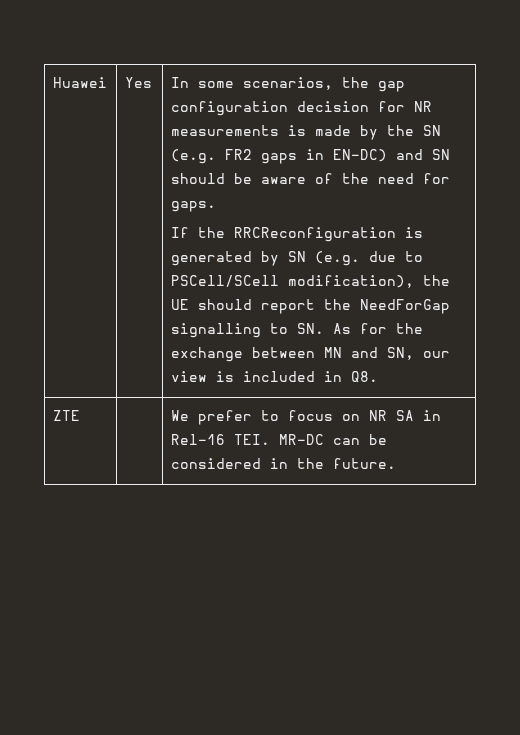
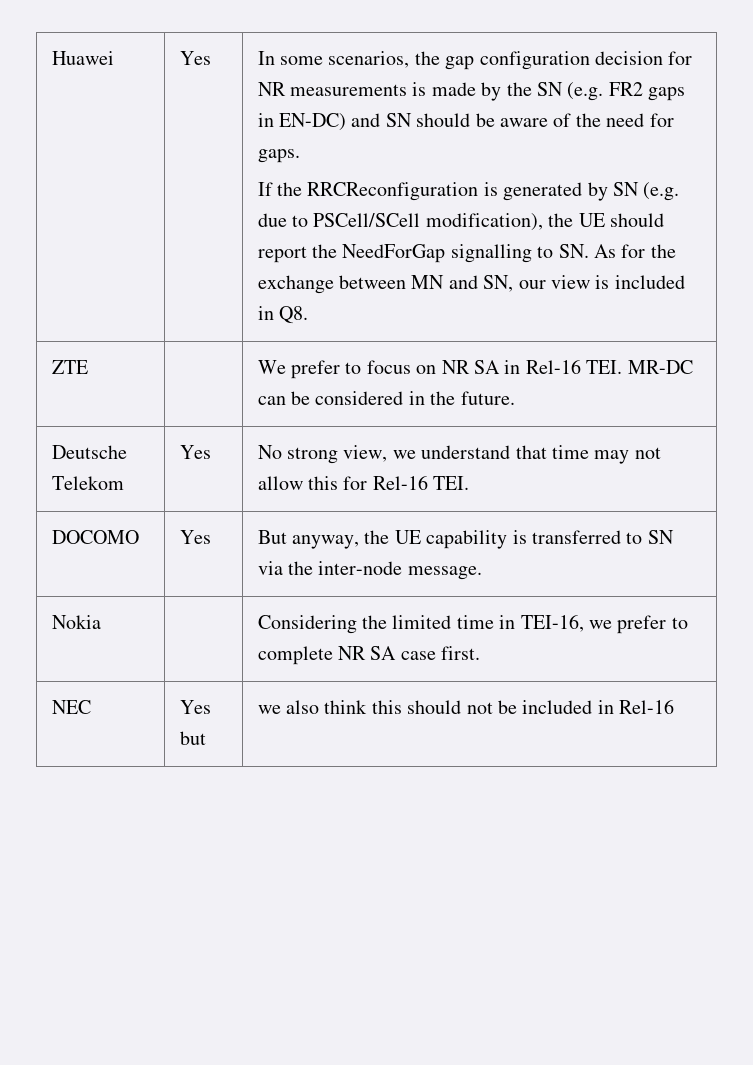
+ Deutsche Telekom | Yes | No strong view, we understand that time may not allow this for Rel-16 TEI.
+ DOCOMO | Yes | But anyway, the UE capability is transferred to SN via the inter-node message.
+ Nokia | | Considering the limited time in TEI-16, we prefer to complete NR SA case first.
+ NEC | Yes but | we also think this should not be included in Rel-16

